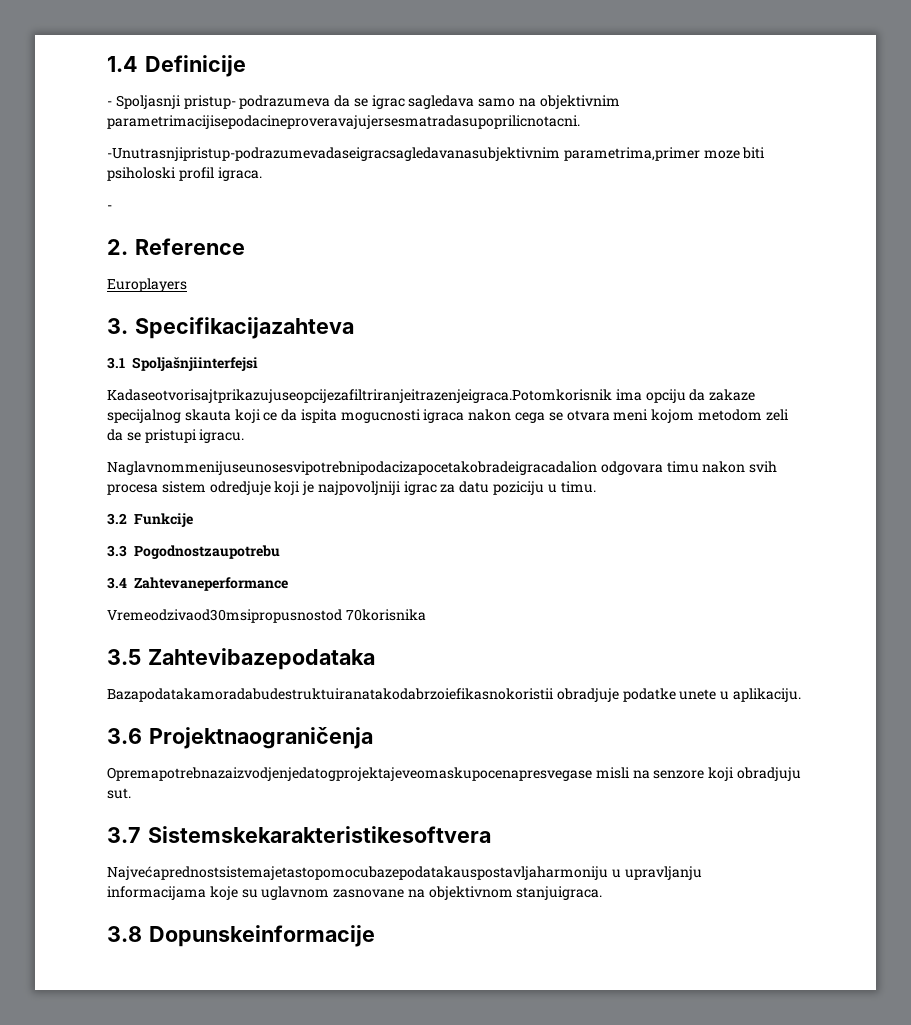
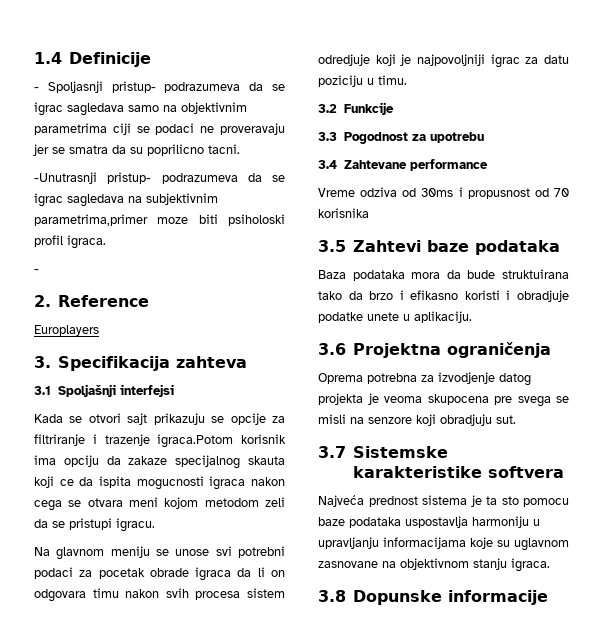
- - Spoljasnji pristup- podrazumeva da se igrac sagledava samo na objektivnim parametrimacijisepodacineproveravajujersesmatradasupoprilicnotacni.
- -Unutrasnjipristup-podrazumevadaseigracsagledavanasubjektivnim parametrima,primer moze biti psiholoski profil igraca.
+ - Spoljasnji pristup- podrazumeva da se igrac sagledava samo na objektivnim parametrima ciji se podaci ne proveravaju jer se smatra da su poprilicno tacni.
+ -Unutrasnji pristup- podrazumeva da se igrac sagledava na subjektivnim parametrima,primer moze biti psiholoski profil igraca.
- 3. Specifikacijazahteva
+ 3. Specifikacija zahteva
- 3.1 Spoljašnjiinterfejsi
- Kadaseotvorisajtprikazujuseopcijezafiltriranjeitrazenjeigraca.Potomkorisnik ima opciju da zakaze specijalnog skauta koji ce da ispita mogucnosti igraca nakon cega se otvara meni kojom metodom zeli da se pristupi igracu.
+ 3.1 Spoljašnji interfejsi
+ Kada se otvori sajt prikazuju se opcije za filtriranje i trazenje igraca.Potom korisnik ima opciju da zakaze specijalnog skauta koji ce da ispita mogucnosti igraca nakon cega se otvara meni kojom metodom zeli da se pristupi igracu.
- Naglavnommenijuseunosesvipotrebnipodacizapocetakobradeigracadalion odgovara timu nakon svih procesa sistem odredjuje koji je najpovoljniji igrac za datu poziciju u timu.
+ Na glavnom meniju se unose svi potrebni podaci za pocetak obrade igraca da li on odgovara timu nakon svih procesa sistem odredjuje koji je najpovoljniji igrac za datu poziciju u timu.
- 3.3 Pogodnostzaupotrebu
- 3.4 Zahtevaneperformance
- Vremeodzivaod30msipropusnostod 70korisnika
- 3.5 Zahtevibazepodataka
- Bazapodatakamoradabudestruktuiranatakodabrzoiefikasnokoristii obradjuje podatke unete u aplikaciju.
+ 3.3 Pogodnost za upotrebu
+ 3.4 Zahtevane performance
+ Vreme odziva od 30ms i propusnost od 70 korisnika
+ 3.5 Zahtevi baze podataka
+ Baza podataka mora da bude struktuirana tako da brzo i efikasno koristi i obradjuje podatke unete u aplikaciju.
- 3.6 Projektnaograničenja
- Opremapotrebnazaizvodjenjedatogprojektajeveomaskupocenapresvegase misli na senzore koji obradjuju sut.
+ 3.6 Projektna ograničenja
+ Oprema potrebna za izvodjenje datog projekta je veoma skupocena pre svega se misli na senzore koji obradjuju sut.
- 3.7 Sistemskekarakteristikesoftvera
- Najvećaprednostsistemajetastopomocubazepodatakauspostavljaharmoniju u upravljanju informacijama koje su uglavnom zasnovane na objektivnom stanjuigraca.
+ 3.7 Sistemske karakteristike softvera
+ Najveća prednost sistema je ta sto pomocu baze podataka uspostavlja harmoniju u upravljanju informacijama koje su uglavnom zasnovane na objektivnom stanju igraca.
- 3.8 Dopunskeinformacije
+ 3.8 Dopunske informacije

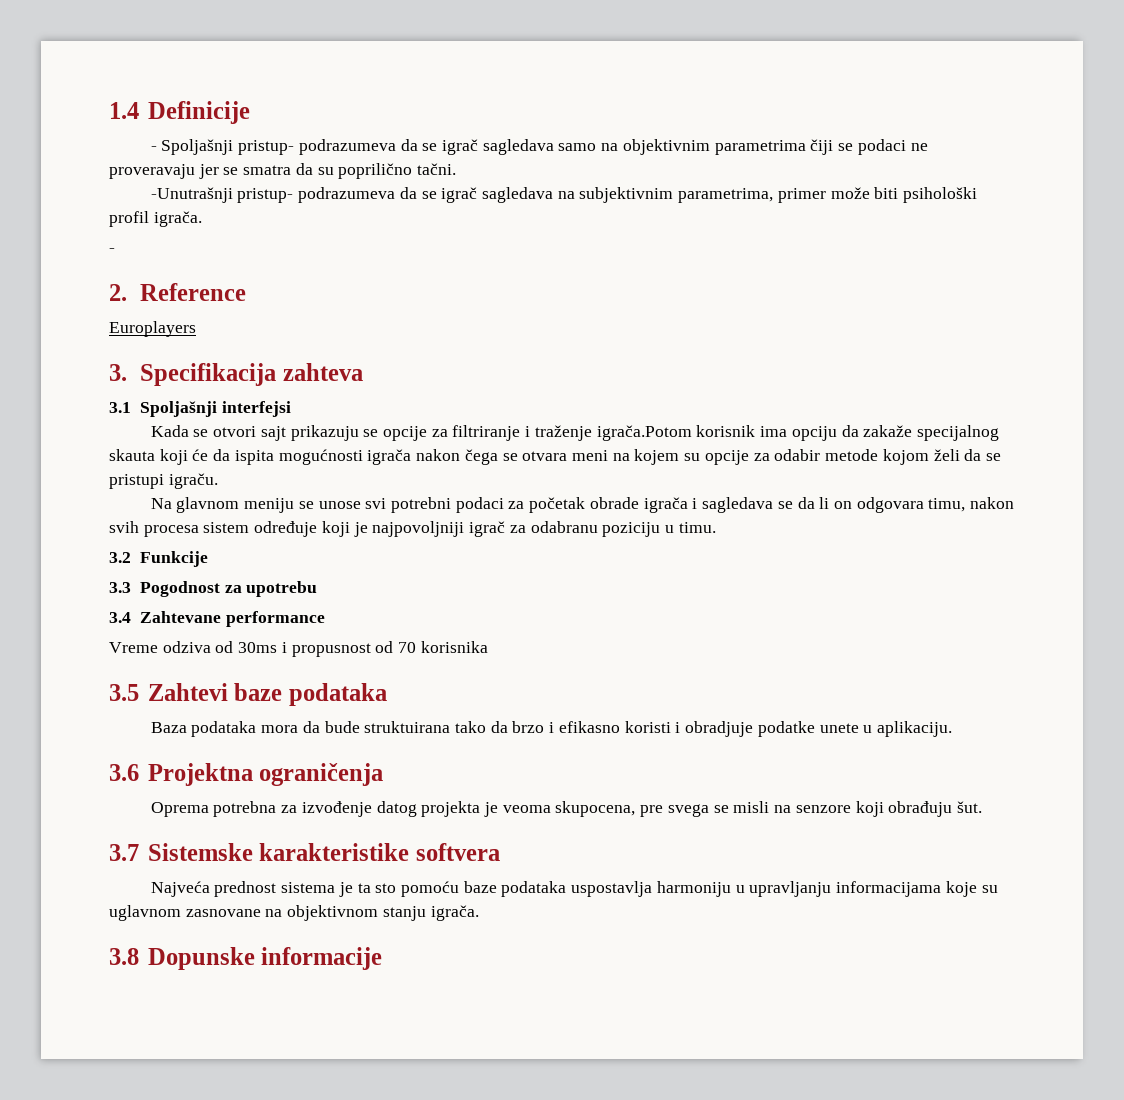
- - Spoljasnji pristup- podrazumeva da se igrac sagledava samo na objektivnim parametrima ciji se podaci ne proveravaju jer se smatra da su poprilicno tacni.
- -Unutrasnji pristup- podrazumeva da se igrac sagledava na subjektivnim parametrima,primer moze biti psiholoski profil igraca.
+ - Spoljašnji pristup- podrazumeva da se igrač sagledava samo na objektivnim parametrima čiji se podaci ne proveravaju jer se smatra da su poprilično tačni.
+ -Unutrašnji pristup- podrazumeva da se igrač sagledava na subjektivnim parametrima, primer može biti psihološki profil igrača.
- Kada se otvori sajt prikazuju se opcije za filtriranje i trazenje igraca.Potom korisnik ima opciju da zakaze specijalnog skauta koji ce da ispita mogucnosti igraca nakon cega se otvara meni kojom metodom zeli da se pristupi igracu.
+ Kada se otvori sajt prikazuju se opcije za filtriranje i traženje igrača.Potom korisnik ima opciju da zakaže specijalnog skauta koji će da ispita mogućnosti igrača nakon čega se otvara meni na kojem su opcije za odabir metode kojom želi da se pristupi igraču.
- Na glavnom meniju se unose svi potrebni podaci za pocetak obrade igraca da li on odgovara timu nakon svih procesa sistem odredjuje koji je najpovoljniji igrac za datu poziciju u timu.
+ Na glavnom meniju se unose svi potrebni podaci za početak obrade igrača i sagledava se da li on odgovara timu, nakon svih procesa sistem određuje koji je najpovoljniji igrač za odabranu poziciju u timu.
- Oprema potrebna za izvodjenje datog projekta je veoma skupocena pre svega se misli na senzore koji obradjuju sut.
+ Oprema potrebna za izvođenje datog projekta je veoma skupocena, pre svega se misli na senzore koji obrađuju šut.
- Najveća prednost sistema je ta sto pomocu baze podataka uspostavlja harmoniju u upravljanju informacijama koje su uglavnom zasnovane na objektivnom stanju igraca.
+ Najveća prednost sistema je ta sto pomoću baze podataka uspostavlja harmoniju u upravljanju informacijama koje su uglavnom zasnovane na objektivnom stanju igrača.

